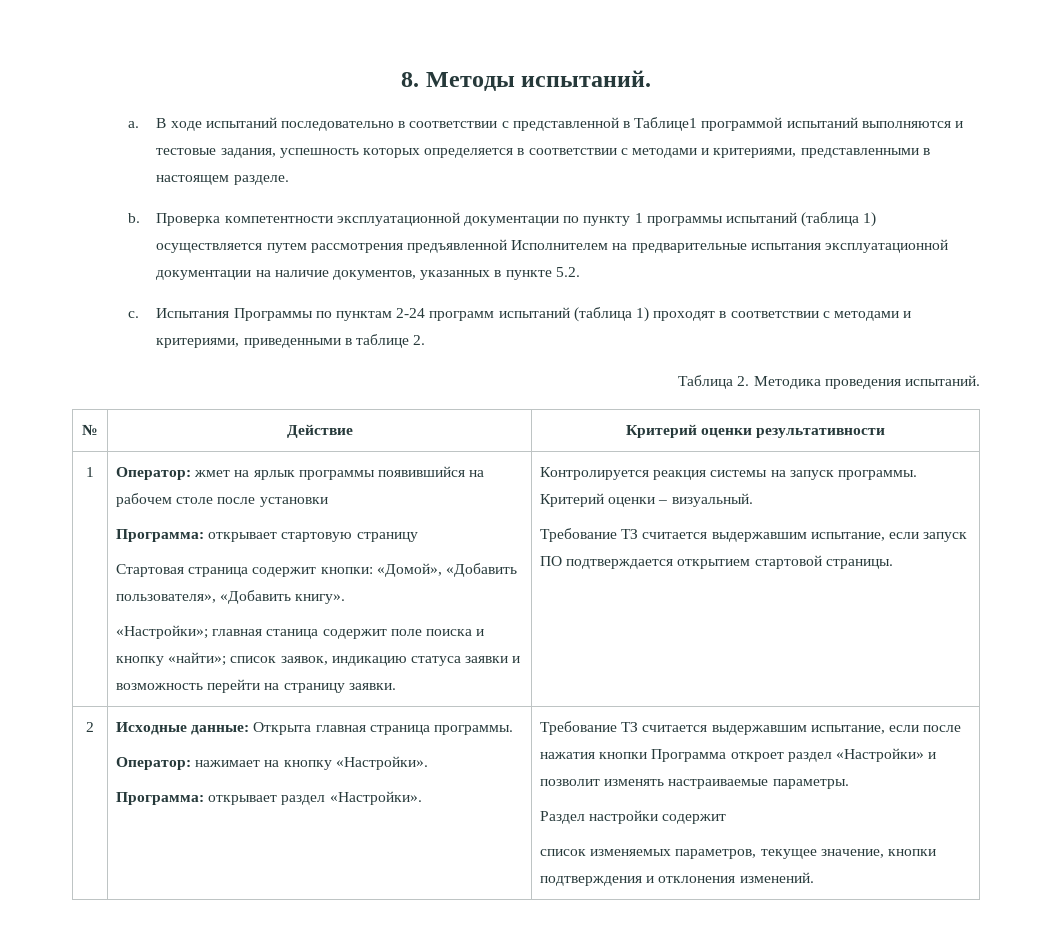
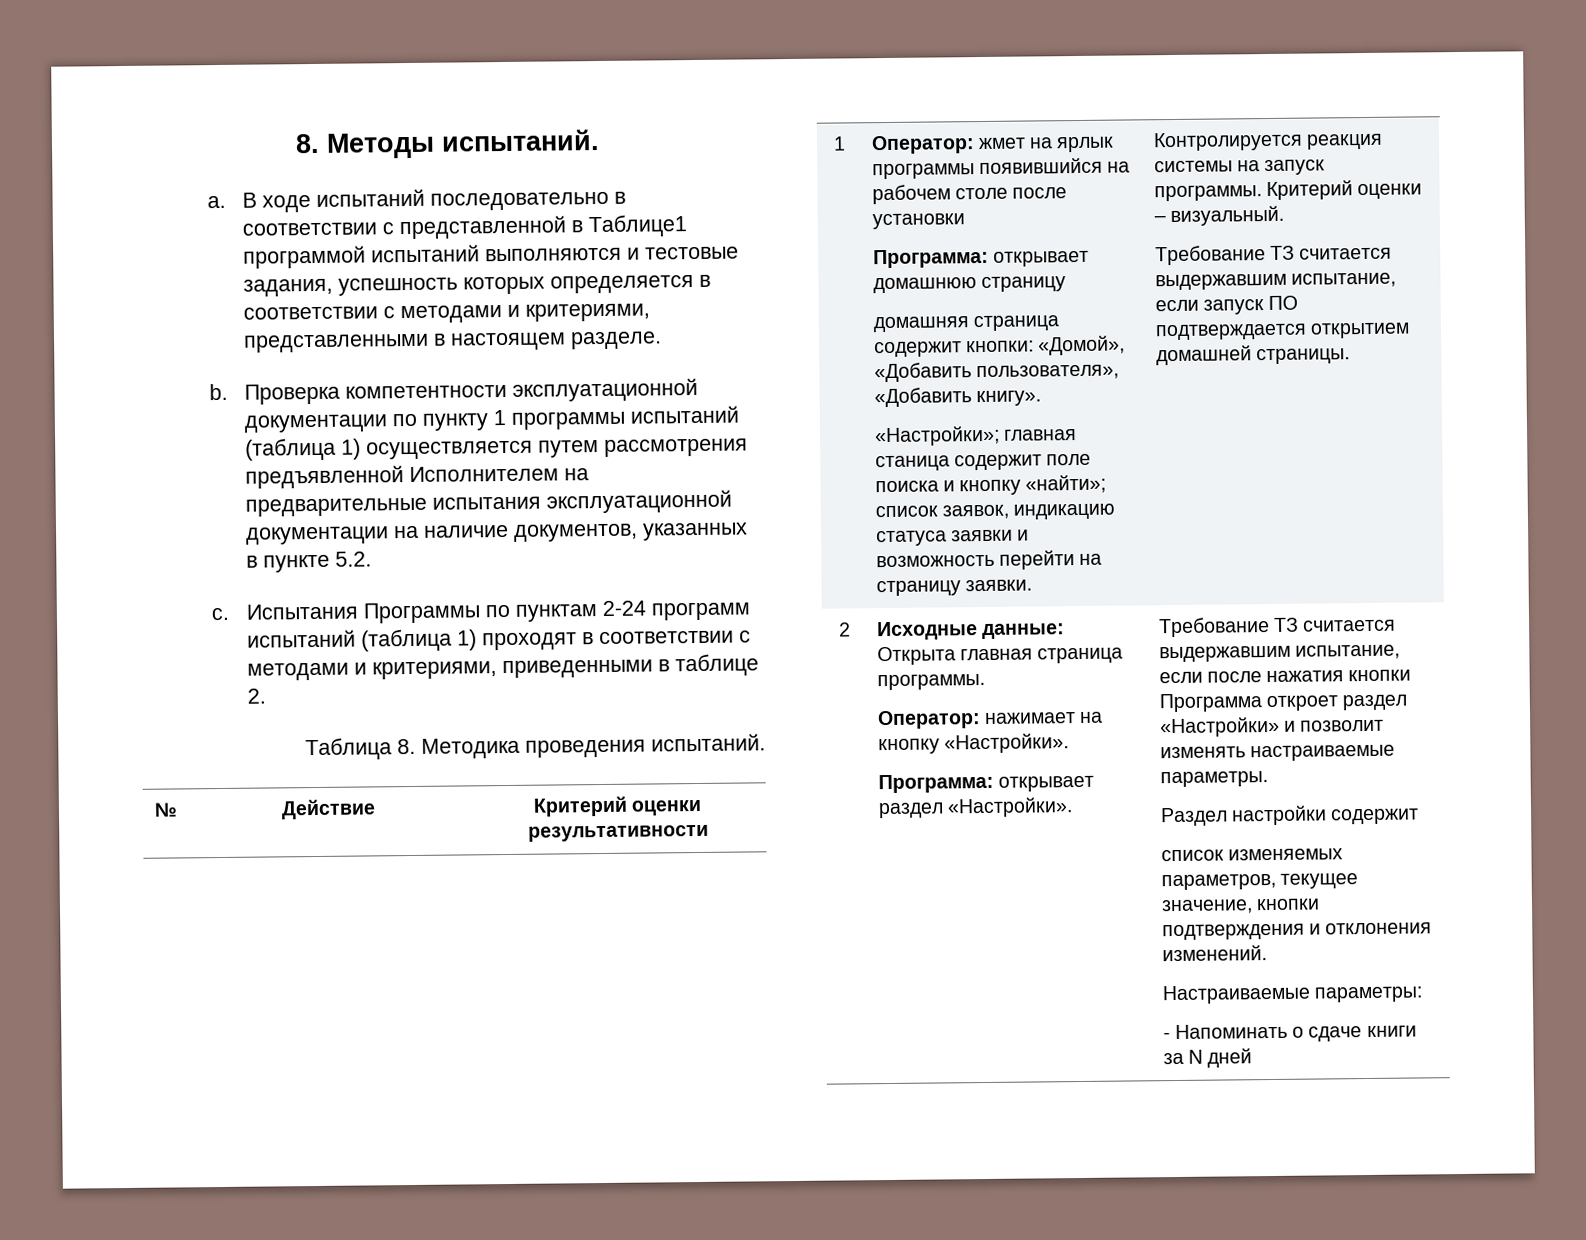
- Таблица 2. Методика проведения испытаний.
+ Таблица 8. Методика проведения испытаний.
- Программа: открывает стартовую страницу
+ Программа: открывает домашнюю страницу
- Стартовая страница содержит кнопки: «Домой», «Добавить пользователя», «Добавить книгу».
+ домашняя страница содержит кнопки: «Домой», «Добавить пользователя», «Добавить книгу».
- Требование ТЗ считается выдержавшим испытание, если запуск ПО подтверждается открытием стартовой страницы.
+ Требование ТЗ считается выдержавшим испытание, если запуск ПО подтверждается открытием домашней страницы.
+ Настраиваемые параметры:
+ - Напоминать о сдаче книги за N дней

